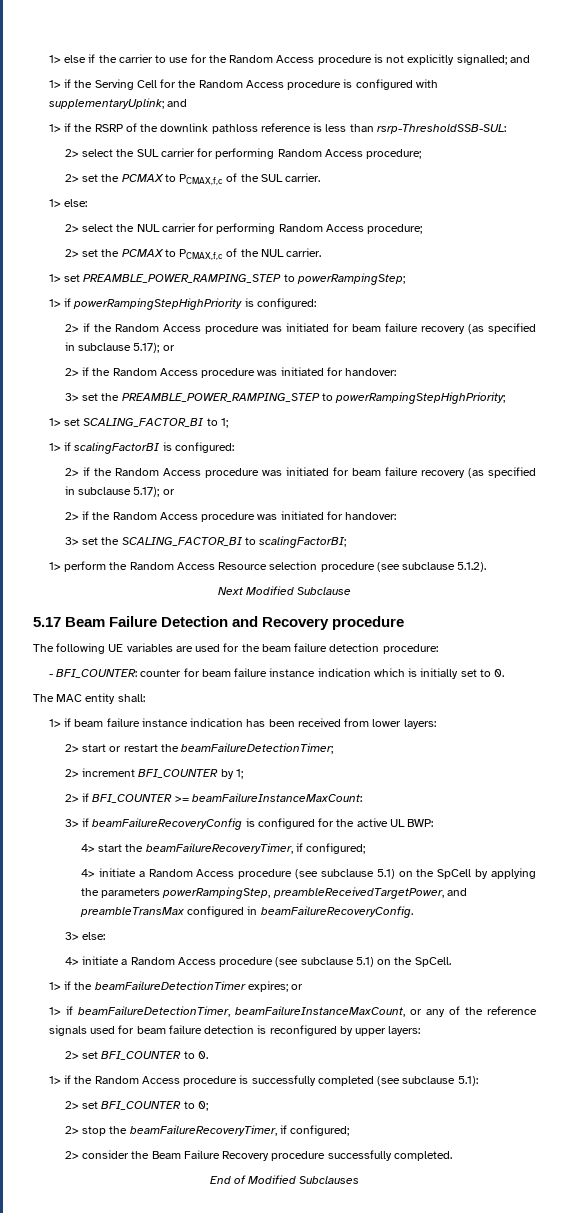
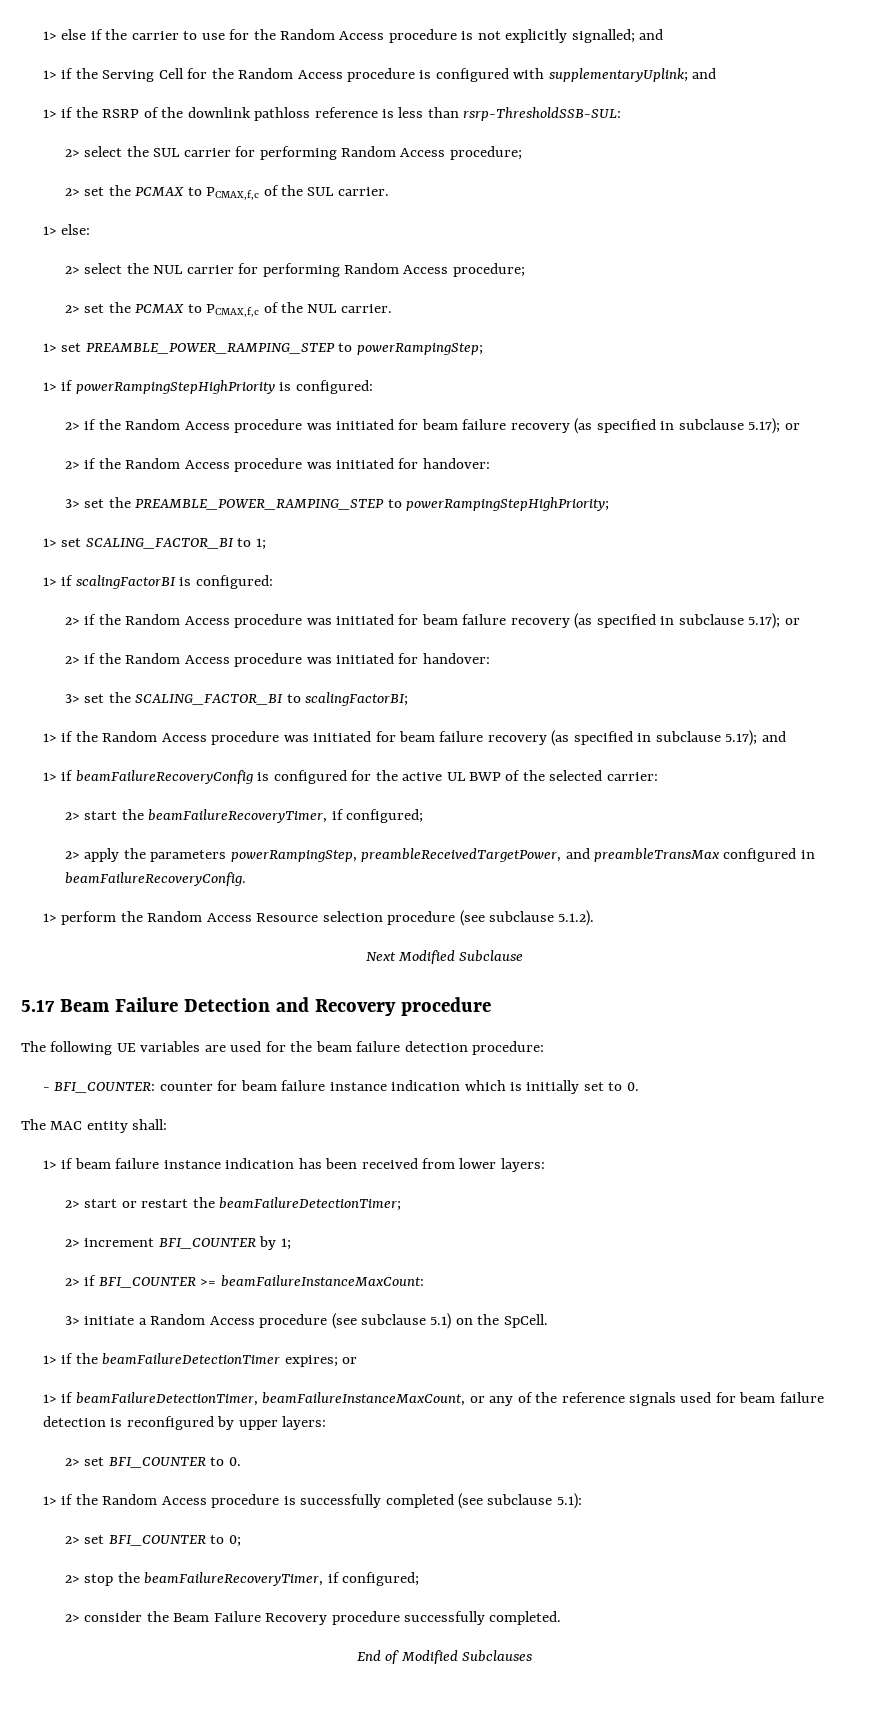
+ 1> if the Random Access procedure was initiated for beam failure recovery (as specified in subclause 5.17); and
+ 1> if beamFailureRecoveryConfig is configured for the active UL BWP of the selected carrier:
+ 2> start the beamFailureRecoveryTimer, if configured;
+ 2> apply the parameters powerRampingStep, preambleReceivedTargetPower, and preambleTransMax configured in beamFailureRecoveryConfig.
- 3> if beamFailureRecoveryConfig is configured for the active UL BWP:
- 4> start the beamFailureRecoveryTimer, if configured;
- 4> initiate a Random Access procedure (see subclause 5.1) on the SpCell by applying the parameters powerRampingStep, preambleReceivedTargetPower, and preambleTransMax configured in beamFailureRecoveryConfig.
- 3> else:
- 4> initiate a Random Access procedure (see subclause 5.1) on the SpCell.
+ 3> initiate a Random Access procedure (see subclause 5.1) on the SpCell.

